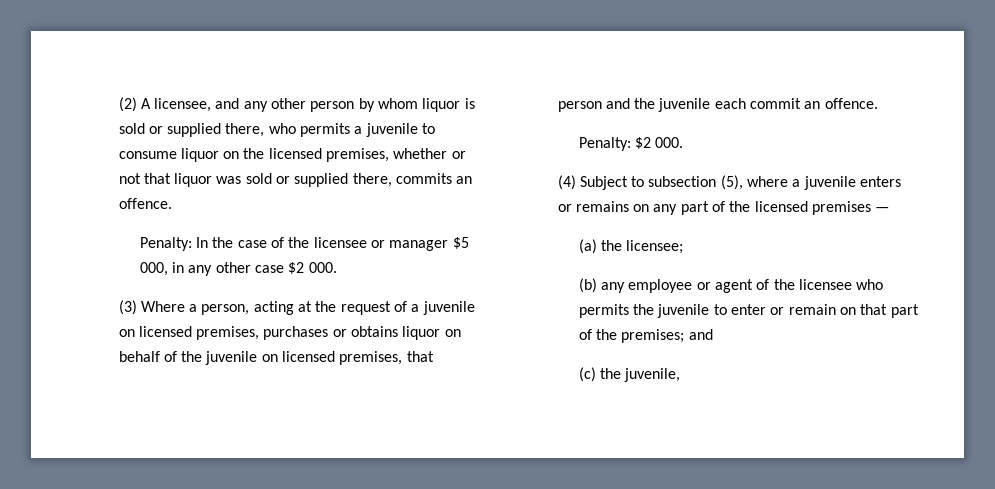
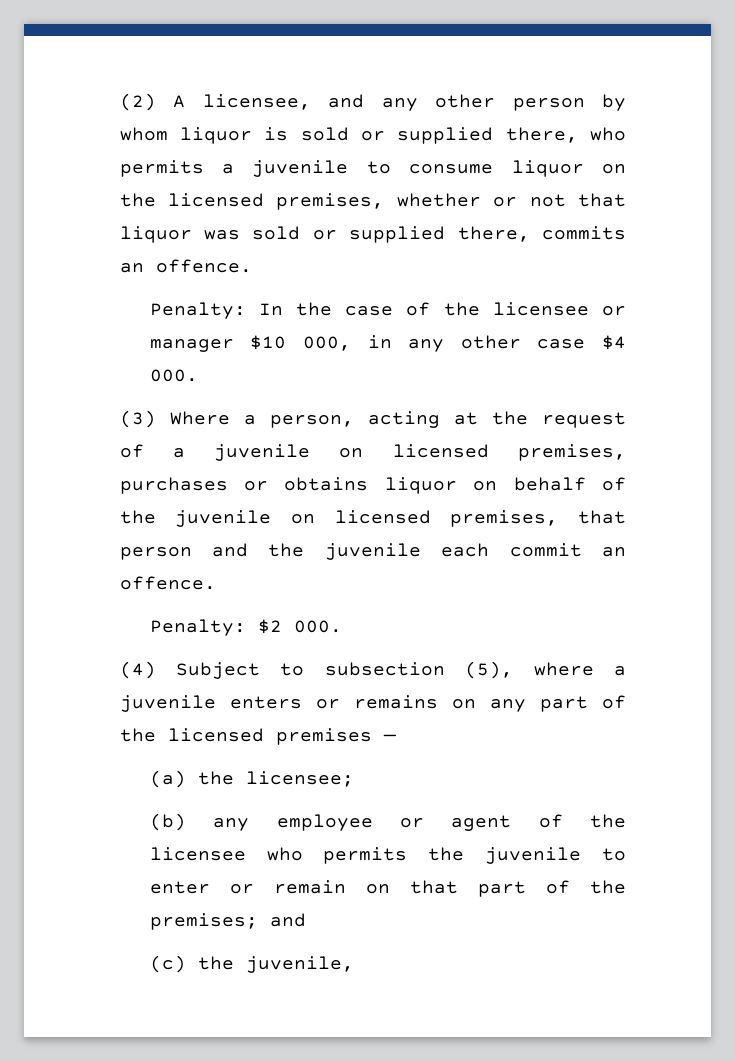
- Penalty: In the case of the licensee or manager $5 000, in any other case $2 000.
+ Penalty: In the case of the licensee or manager $10 000, in any other case $4 000.

